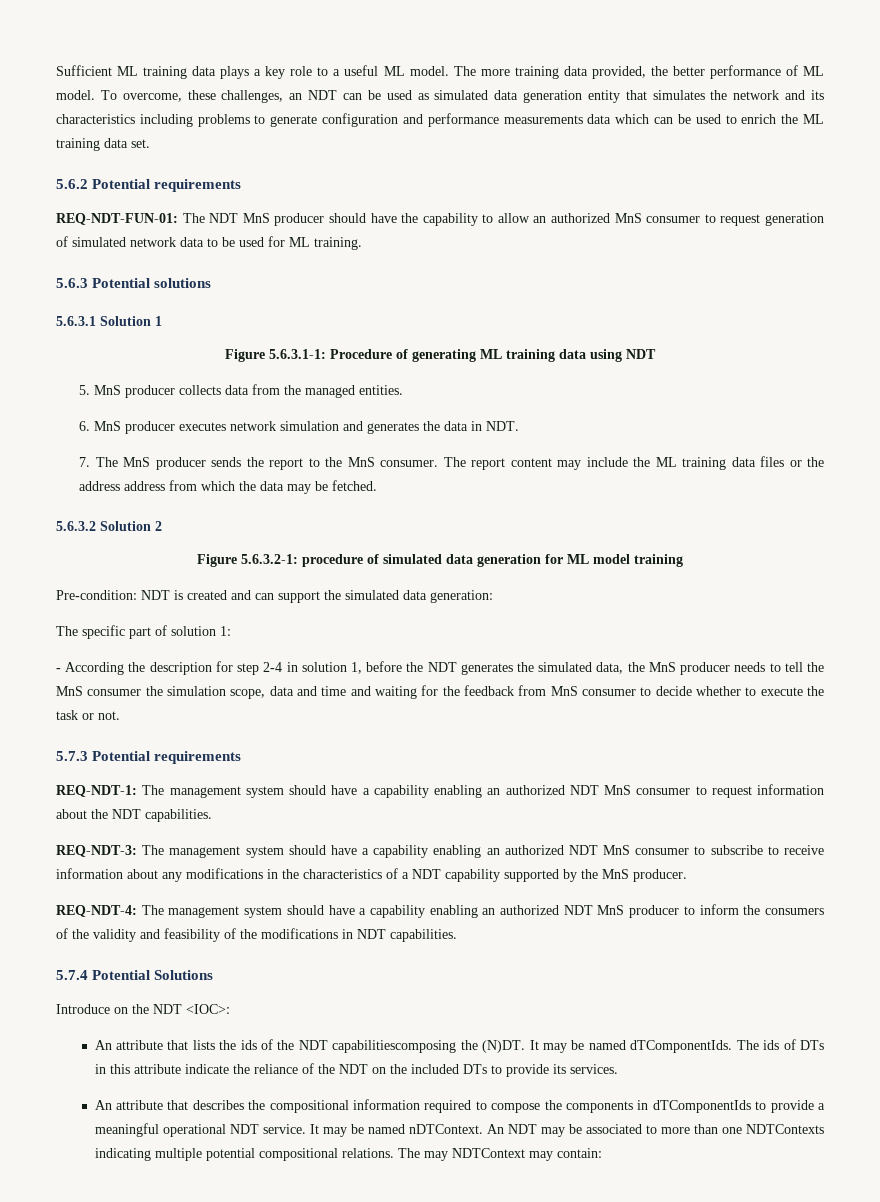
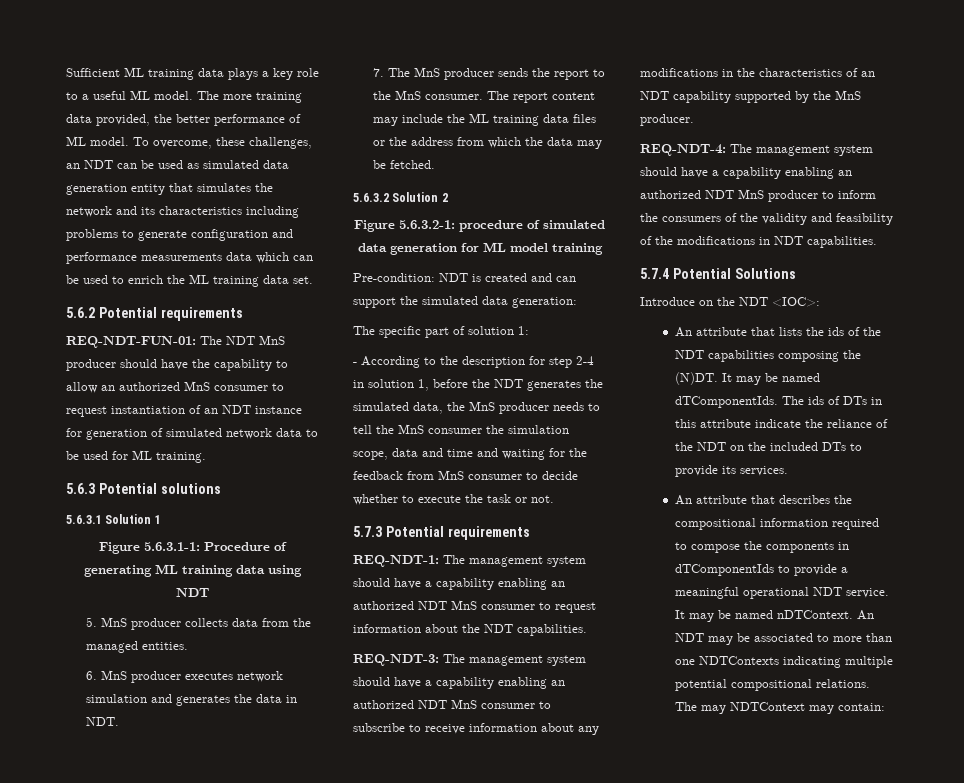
- REQ-NDT-FUN-01: The NDT MnS producer should have the capability to allow an authorized MnS consumer to request generation of simulated network data to be used for ML training.
+ REQ-NDT-FUN-01: The NDT MnS producer should have the capability to allow an authorized MnS consumer to request instantiation of an NDT instance for generation of simulated network data to be used for ML training.
- The report content may include the ML training data files or the address address from which the data may be fetched.
+ The report content may include the ML training data files or the address from which the data may be fetched.
- - According the description for step 2-4 in solution 1, before the NDT generates the simulated data, the MnS producer needs to tell the MnS consumer the simulation scope, data and time and waiting for the feedback from MnS consumer to decide whether to execute the task or not.
+ - According to the description for step 2-4 in solution 1, before the NDT generates the simulated data, the MnS producer needs to tell the MnS consumer the simulation scope, data and time and waiting for the feedback from MnS consumer to decide whether to execute the task or not.
- REQ-NDT-3: The management system should have a capability enabling an authorized NDT MnS consumer to subscribe to receive information about any modifications in the characteristics of a NDT capability supported by the MnS producer.
+ REQ-NDT-3: The management system should have a capability enabling an authorized NDT MnS consumer to subscribe to receive information about any modifications in the characteristics of an NDT capability supported by the MnS producer.
- An attribute that lists the ids of the NDT capabilitiescomposing the (N)DT.
+ An attribute that lists the ids of the NDT capabilities composing the (N)DT.

